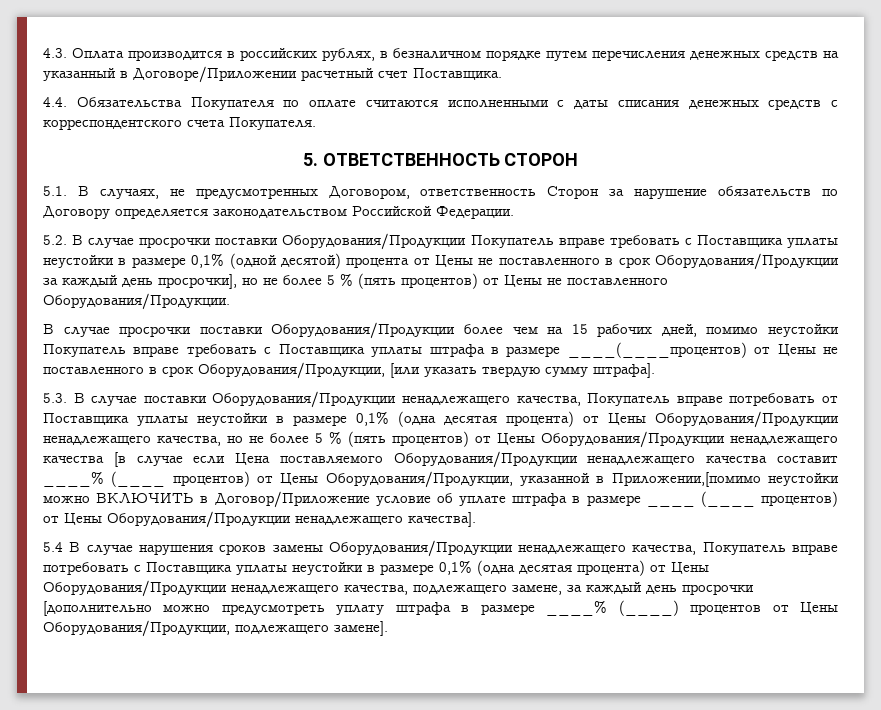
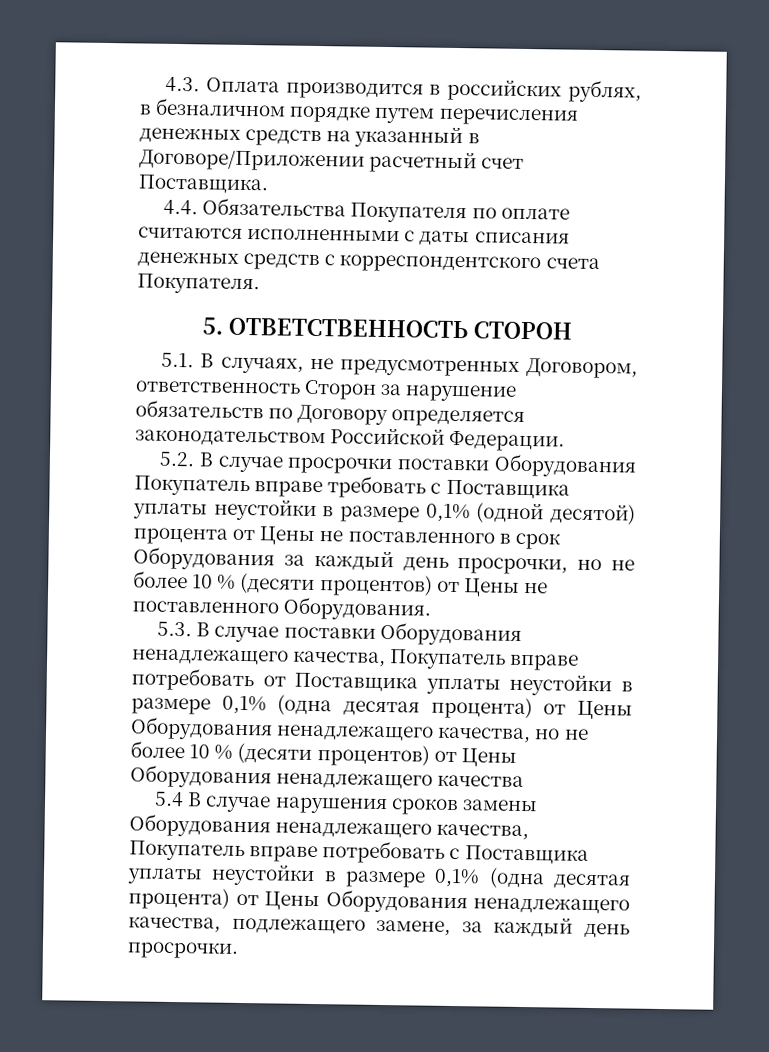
- 5.2. В случае просрочки поставки Оборудования/Продукции Покупатель вправе требовать с Поставщика уплаты неустойки в размере 0,1% (одной десятой) процента от Цены не поставленного в срок Оборудования/Продукции за каждый день просрочки], но не более 5 % (пять процентов) от Цены не поставленного Оборудования/Продукции.
- В случае просрочки поставки Оборудования/Продукции более чем на 15 рабочих дней, помимо неустойки Покупатель вправе требовать с Поставщика уплаты штрафа в размере ____(____процентов) от Цены не поставленного в срок Оборудования/Продукции, [или указать твердую сумму штрафа].
+ 5.2. В случае просрочки поставки Оборудования Покупатель вправе требовать с Поставщика уплаты неустойки в размере 0,1% (одной десятой) процента от Цены не поставленного в срок Оборудования за каждый день просрочки, но не более 10 % (десяти процентов) от Цены не поставленного Оборудования.
- 5.3. В случае поставки Оборудования/Продукции ненадлежащего качества, Покупатель вправе потребовать от Поставщика уплаты неустойки в размере 0,1% (одна десятая процента) от Цены Оборудования/Продукции ненадлежащего качества, но не более 5 % (пять процентов) от Цены Оборудования/Продукции ненадлежащего качества [в случае если Цена поставляемого Оборудования/Продукции ненадлежащего качества составит ____% (____ процентов) от Цены Оборудования/Продукции, указанной в Приложении,[помимо неустойки можно ВКЛЮЧИТЬ в Договор/Приложение условие об уплате штрафа в размере ____ (____ процентов) от Цены Оборудования/Продукции ненадлежащего качества].
+ 5.3. В случае поставки Оборудования ненадлежащего качества, Покупатель вправе потребовать от Поставщика уплаты неустойки в размере 0,1% (одна десятая процента) от Цены Оборудования ненадлежащего качества, но не более 10 % (десяти процентов) от Цены Оборудования ненадлежащего качества
- 5.4 В случае нарушения сроков замены Оборудования/Продукции ненадлежащего качества, Покупатель вправе потребовать с Поставщика уплаты неустойки в размере 0,1% (одна десятая процента) от Цены Оборудования/Продукции ненадлежащего качества, подлежащего замене, за каждый день просрочки [дополнительно можно предусмотреть уплату штрафа в размере ____% (____) процентов от Цены Оборудования/Продукции, подлежащего замене].
+ 5.4 В случае нарушения сроков замены Оборудования ненадлежащего качества, Покупатель вправе потребовать с Поставщика уплаты неустойки в размере 0,1% (одна десятая процента) от Цены Оборудования ненадлежащего качества, подлежащего замене, за каждый день просрочки.

